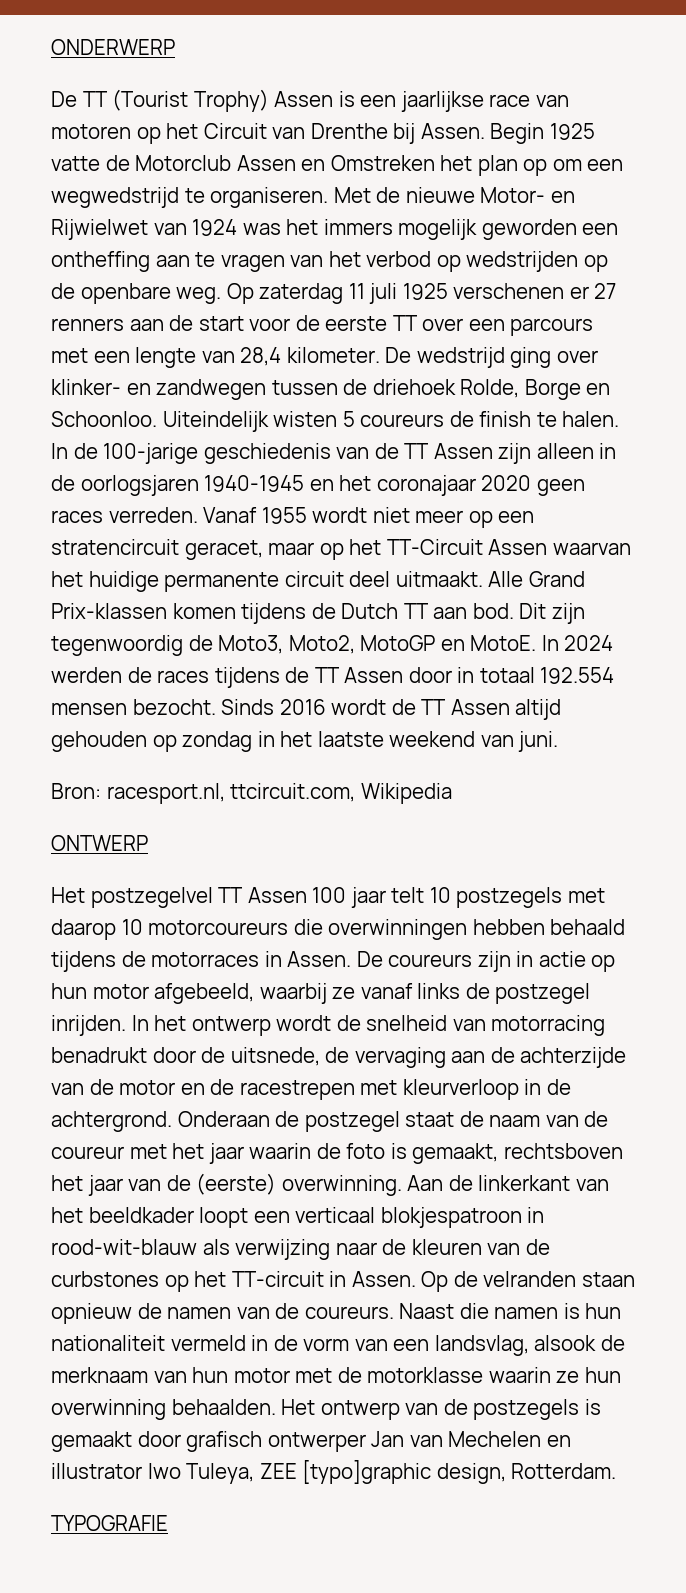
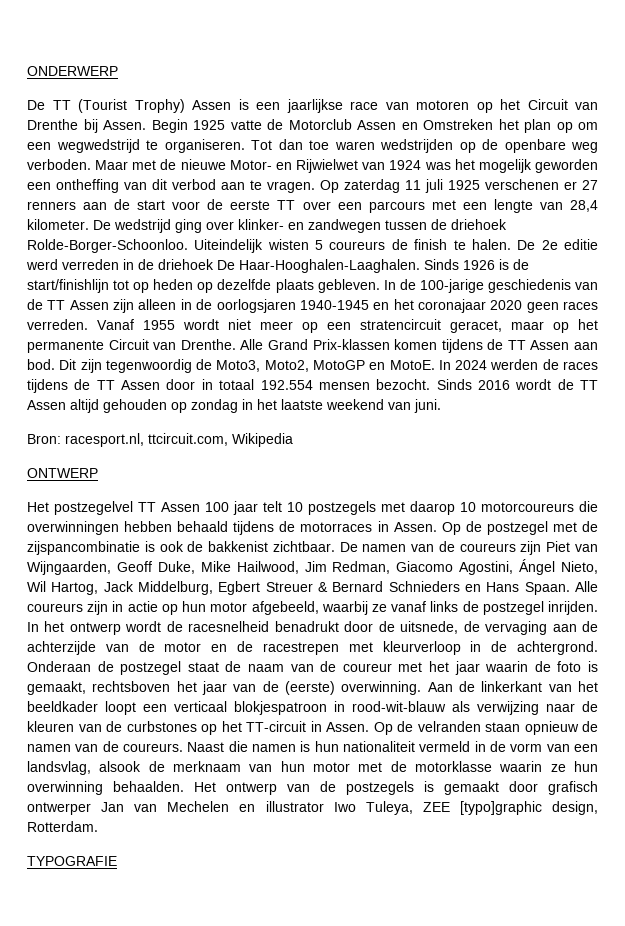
- Met de nieuwe Motor- en Rijwielwet van 1924 was het immers mogelijk geworden een ontheffing aan te vragen van het verbod op wedstrijden op de openbare weg.
+ Tot dan toe waren wedstrijden op de openbare weg verboden. Maar met de nieuwe Motor- en Rijwielwet van 1924 was het mogelijk geworden een ontheffing van dit verbod aan te vragen.
- De wedstrijd ging over klinker- en zandwegen tussen de driehoek Rolde, Borge en Schoonloo.
+ De wedstrijd ging over klinker- en zandwegen tussen de driehoek Rolde-Borger-Schoonloo.
+ De 2e editie werd verreden in de driehoek De Haar-Hooghalen-Laaghalen. Sinds 1926 is de start/finishlijn tot op heden op dezelfde plaats gebleven.
- Vanaf 1955 wordt niet meer op een stratencircuit geracet, maar op het TT-Circuit Assen waarvan het huidige permanente circuit deel uitmaakt.
+ Vanaf 1955 wordt niet meer op een stratencircuit geracet, maar op het permanente Circuit van Drenthe.
- Alle Grand Prix-klassen komen tijdens de Dutch TT aan bod.
+ Alle Grand Prix-klassen komen tijdens de TT Assen aan bod.
- De coureurs zijn in actie op hun motor afgebeeld, waarbij ze vanaf links de postzegel inrijden.
+ Op de postzegel met de zijspancombinatie is ook de bakkenist zichtbaar. De namen van de coureurs zijn Piet van Wijngaarden, Geoff Duke, Mike Hailwood, Jim Redman, Giacomo Agostini, Ángel Nieto, Wil Hartog, Jack Middelburg, Egbert Streuer & Bernard Schnieders en Hans Spaan. Alle coureurs zijn in actie op hun motor afgebeeld, waarbij ze vanaf links de postzegel inrijden.
- In het ontwerp wordt de snelheid van motorracing benadrukt door de uitsnede, de vervaging aan de achterzijde van de motor en de racestrepen met kleurverloop in de achtergrond.
+ In het ontwerp wordt de racesnelheid benadrukt door de uitsnede, de vervaging aan de achterzijde van de motor en de racestrepen met kleurverloop in de achtergrond.

